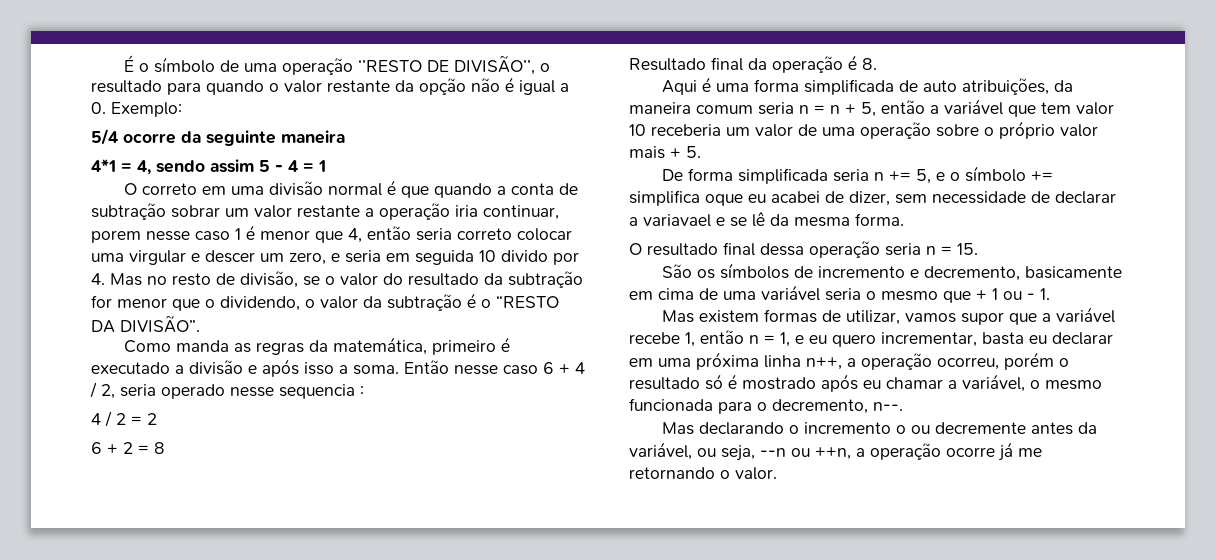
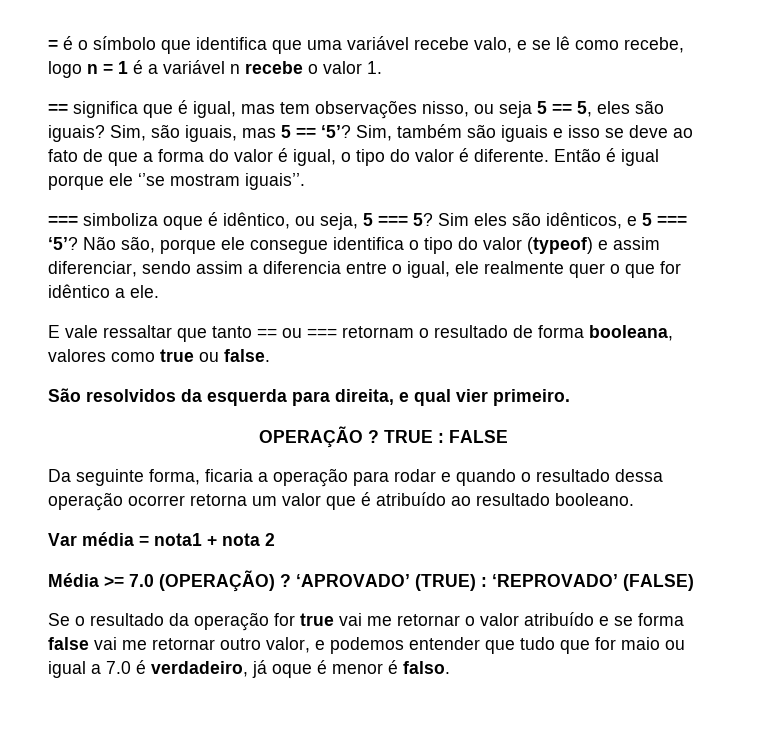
- É o símbolo de uma operação ‘’RESTO DE DIVISÃO’’, o resultado para quando o valor restante da opção não é igual a 0. Exemplo:
- 5/4 ocorre da seguinte maneira
- 4*1 = 4, sendo assim 5 - 4 = 1
- O correto em uma divisão normal é que quando a conta de subtração sobrar um valor restante a operação iria continuar, porem nesse caso 1 é menor que 4, então seria correto colocar uma virgular e descer um zero, e seria em seguida 10 divido por 4. Mas no resto de divisão, se o valor do resultado da subtração for menor que o dividendo, o valor da subtração é o “RESTO DA DIVISÃO”.
- Como manda as regras da matemática, primeiro é executado a divisão e após isso a soma. Então nesse caso 6 + 4 / 2, seria operado nesse sequencia :
- 4 / 2 = 2
- 6 + 2 = 8
- Resultado final da operação é 8.
- Aqui é uma forma simplificada de auto atribuições, da maneira comum seria n = n + 5, então a variável que tem valor 10 receberia um valor de uma operação sobre o próprio valor mais + 5.
- De forma simplificada seria n += 5, e o símbolo += simplifica oque eu acabei de dizer, sem necessidade de declarar a variavael e se lê da mesma forma.
- O resultado final dessa operação seria n = 15.
- São os símbolos de incremento e decremento, basicamente em cima de uma variável seria o mesmo que + 1 ou - 1.
- Mas existem formas de utilizar, vamos supor que a variável recebe 1, então n = 1, e eu quero incrementar, basta eu declarar em uma próxima linha n++, a operação ocorreu, porém o resultado só é mostrado após eu chamar a variável, o mesmo funcionada para o decremento, n--.
- Mas declarando o incremento o ou decremente antes da variável, ou seja, --n ou ++n, a operação ocorre já me retornando o valor.
+ = é o símbolo que identifica que uma variável recebe valo, e se lê como recebe, logo n = 1 é a variável n recebe o valor 1.
+ == significa que é igual, mas tem observações nisso, ou seja 5 == 5, eles são iguais? Sim, são iguais, mas 5 == ‘5’? Sim, também são iguais e isso se deve ao fato de que a forma do valor é igual, o tipo do valor é diferente. Então é igual porque ele ‘’se mostram iguais’’.
+ === simboliza oque é idêntico, ou seja, 5 === 5? Sim eles são idênticos, e 5 === ‘5’? Não são, porque ele consegue identifica o tipo do valor (typeof) e assim diferenciar, sendo assim a diferencia entre o igual, ele realmente quer o que for idêntico a ele.
+ E vale ressaltar que tanto == ou === retornam o resultado de forma booleana, valores como true ou false.
+ São resolvidos da esquerda para direita, e qual vier primeiro.
+ OPERAÇÃO ? TRUE : FALSE
+ Da seguinte forma, ficaria a operação para rodar e quando o resultado dessa operação ocorrer retorna um valor que é atribuído ao resultado booleano.
+ Var média = nota1 + nota 2
+ Média >= 7.0 (OPERAÇÃO) ? ‘APROVADO’ (TRUE) : ‘REPROVADO’ (FALSE)
+ Se o resultado da operação for true vai me retornar o valor atribuído e se forma false vai me retornar outro valor, e podemos entender que tudo que for maio ou igual a 7.0 é verdadeiro, já oque é menor é falso.

